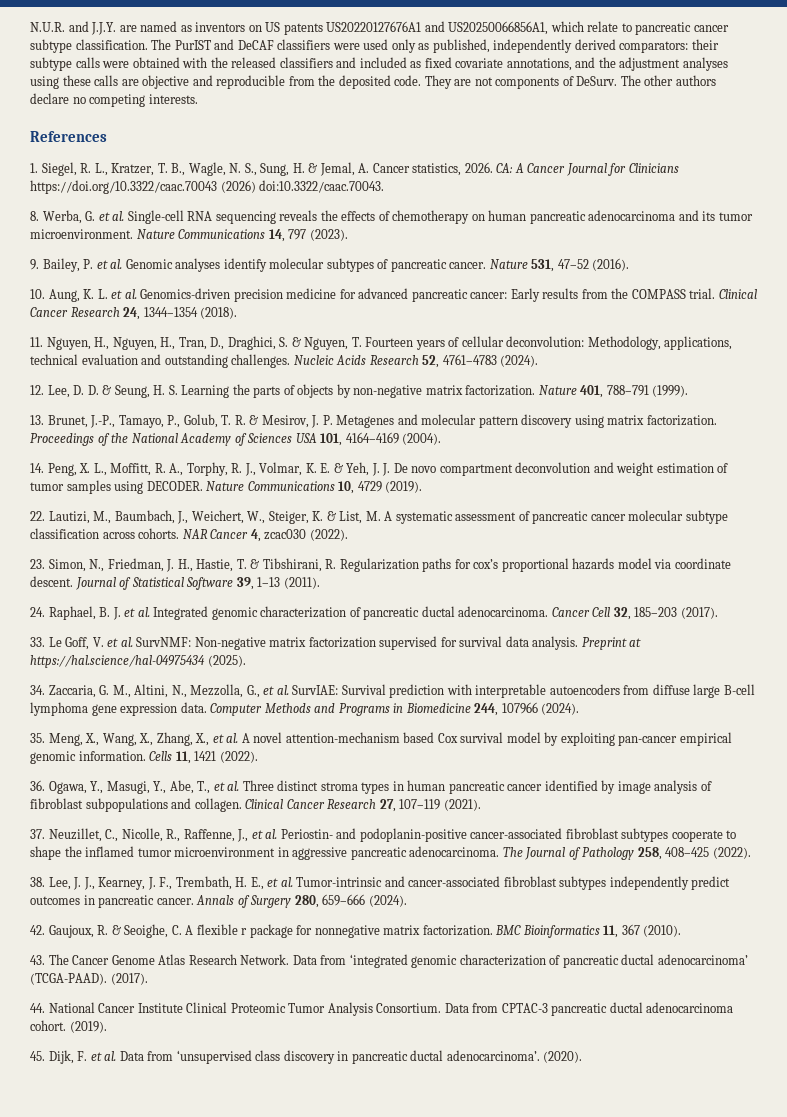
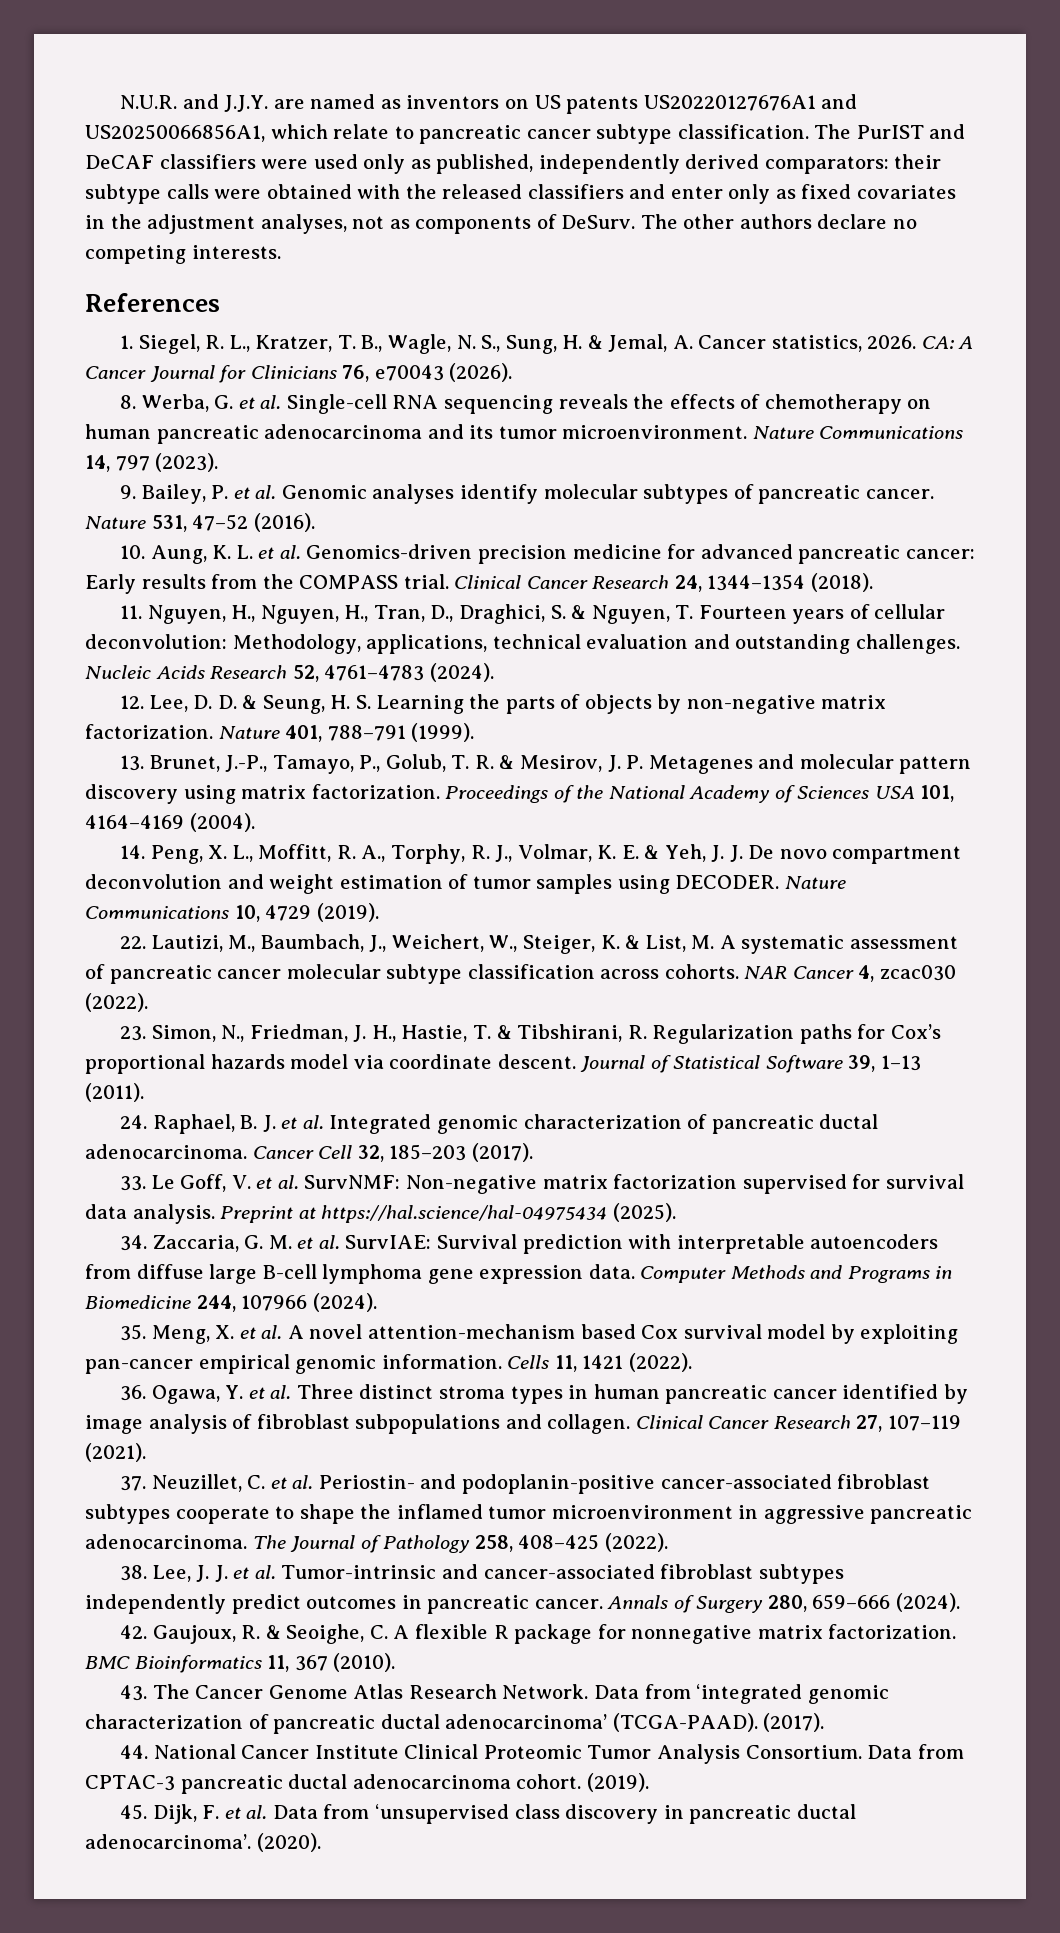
- The PurIST and DeCAF classifiers were used only as published, independently derived comparators: their subtype calls were obtained with the released classifiers and included as fixed covariate annotations, and the adjustment analyses using these calls are objective and reproducible from the deposited code. They are not components of DeSurv.
+ The PurIST and DeCAF classifiers were used only as published, independently derived comparators: their subtype calls were obtained with the released classifiers and enter only as fixed covariates in the adjustment analyses, not as components of DeSurv.
- CA: A Cancer Journal for Clinicians https://doi.org/10.3322/caac.70043 (2026) doi:10.3322/caac.70043.
+ CA: A Cancer Journal for Clinicians 76, e70043 (2026).
- 23. Simon, N., Friedman, J. H., Hastie, T. & Tibshirani, R. Regularization paths for cox’s proportional hazards model via coordinate descent.
+ 23. Simon, N., Friedman, J. H., Hastie, T. & Tibshirani, R. Regularization paths for Cox’s proportional hazards model via coordinate descent.
- 34. Zaccaria, G. M., Altini, N., Mezzolla, G., et al. SurvIAE: Survival prediction with interpretable autoencoders from diffuse large B-cell lymphoma gene expression data.
+ 34. Zaccaria, G. M. et al. SurvIAE: Survival prediction with interpretable autoencoders from diffuse large B-cell lymphoma gene expression data.
- 35. Meng, X., Wang, X., Zhang, X., et al. A novel attention-mechanism based Cox survival model by exploiting pan-cancer empirical genomic information.
+ 35. Meng, X. et al. A novel attention-mechanism based Cox survival model by exploiting pan-cancer empirical genomic information.
- 36. Ogawa, Y., Masugi, Y., Abe, T., et al. Three distinct stroma types in human pancreatic cancer identified by image analysis of fibroblast subpopulations and collagen.
+ 36. Ogawa, Y. et al. Three distinct stroma types in human pancreatic cancer identified by image analysis of fibroblast subpopulations and collagen.
- 37. Neuzillet, C., Nicolle, R., Raffenne, J., et al. Periostin- and podoplanin-positive cancer-associated fibroblast subtypes cooperate to shape the inflamed tumor microenvironment in aggressive pancreatic adenocarcinoma.
+ 37. Neuzillet, C. et al. Periostin- and podoplanin-positive cancer-associated fibroblast subtypes cooperate to shape the inflamed tumor microenvironment in aggressive pancreatic adenocarcinoma.
- 38. Lee, J. J., Kearney, J. F., Trembath, H. E., et al. Tumor-intrinsic and cancer-associated fibroblast subtypes independently predict outcomes in pancreatic cancer.
+ 38. Lee, J. J. et al. Tumor-intrinsic and cancer-associated fibroblast subtypes independently predict outcomes in pancreatic cancer.
- 42. Gaujoux, R. & Seoighe, C. A flexible r package for nonnegative matrix factorization.
+ 42. Gaujoux, R. & Seoighe, C. A flexible R package for nonnegative matrix factorization.

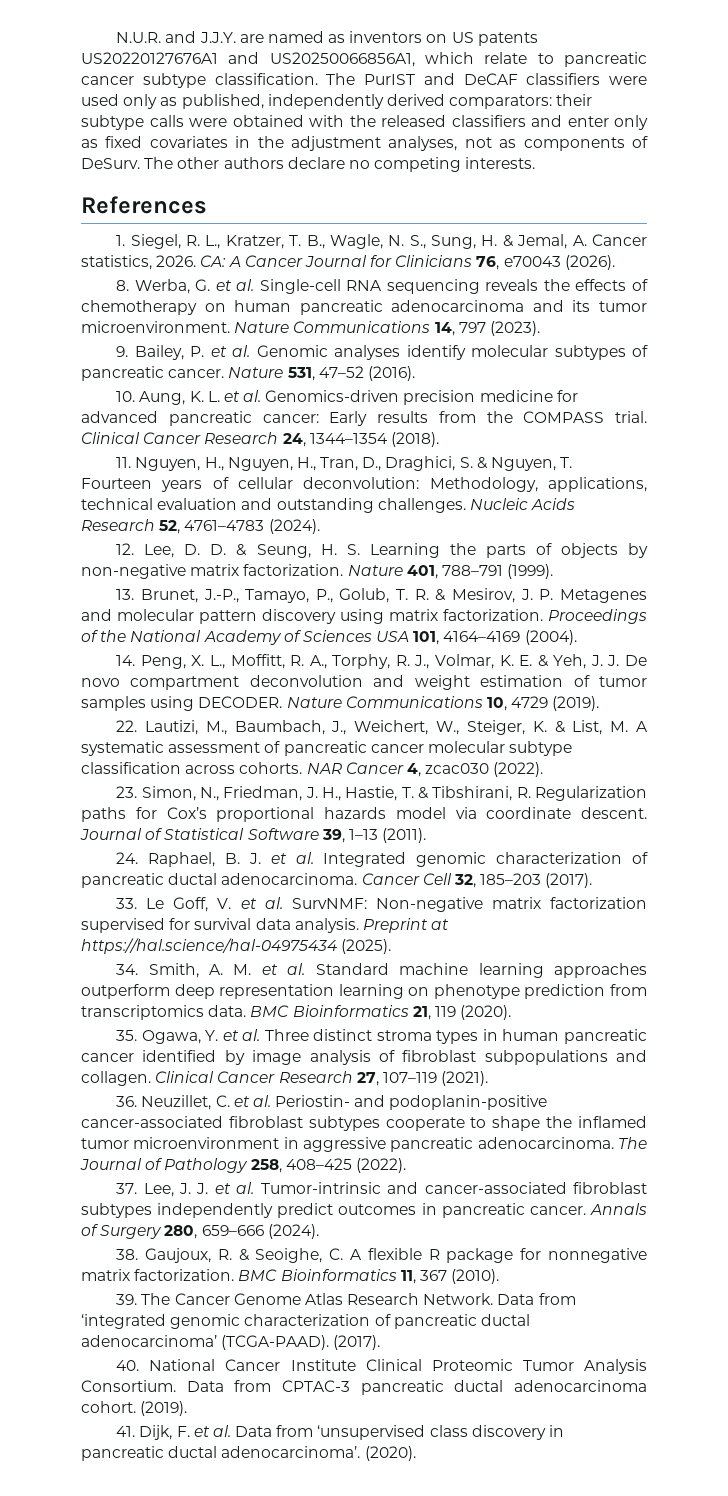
- 34. Zaccaria, G. M. et al. SurvIAE: Survival prediction with interpretable autoencoders from diffuse large B-cell lymphoma gene expression data. Computer Methods and Programs in Biomedicine 244, 107966 (2024).
- 35. Meng, X. et al. A novel attention-mechanism based Cox survival model by exploiting pan-cancer empirical genomic information. Cells 11, 1421 (2022).
- 36. Ogawa, Y. et al. Three distinct stroma types in human pancreatic cancer identified by image analysis of fibroblast subpopulations and collagen.
+ 34. Smith, A. M. et al. Standard machine learning approaches outperform deep representation learning on phenotype prediction from transcriptomics data. BMC Bioinformatics 21, 119 (2020).
+ 35. Ogawa, Y. et al. Three distinct stroma types in human pancreatic cancer identified by image analysis of fibroblast subpopulations and collagen.
- 37. Neuzillet, C. et al. Periostin- and podoplanin-positive cancer-associated fibroblast subtypes cooperate to shape the inflamed tumor microenvironment in aggressive pancreatic adenocarcinoma.
+ 36. Neuzillet, C. et al. Periostin- and podoplanin-positive cancer-associated fibroblast subtypes cooperate to shape the inflamed tumor microenvironment in aggressive pancreatic adenocarcinoma.
- 38. Lee, J. J. et al. Tumor-intrinsic and cancer-associated fibroblast subtypes independently predict outcomes in pancreatic cancer.
+ 37. Lee, J. J. et al. Tumor-intrinsic and cancer-associated fibroblast subtypes independently predict outcomes in pancreatic cancer.
- 42. Gaujoux, R. & Seoighe, C. A flexible R package for nonnegative matrix factorization.
+ 38. Gaujoux, R. & Seoighe, C. A flexible R package for nonnegative matrix factorization.
- 43. The Cancer Genome Atlas Research Network.
+ 39. The Cancer Genome Atlas Research Network.
- 44. National Cancer Institute Clinical Proteomic Tumor Analysis Consortium.
+ 40. National Cancer Institute Clinical Proteomic Tumor Analysis Consortium.
- 45. Dijk, F. et al. Data from ‘unsupervised class discovery in pancreatic ductal adenocarcinoma’.
+ 41. Dijk, F. et al. Data from ‘unsupervised class discovery in pancreatic ductal adenocarcinoma’.

